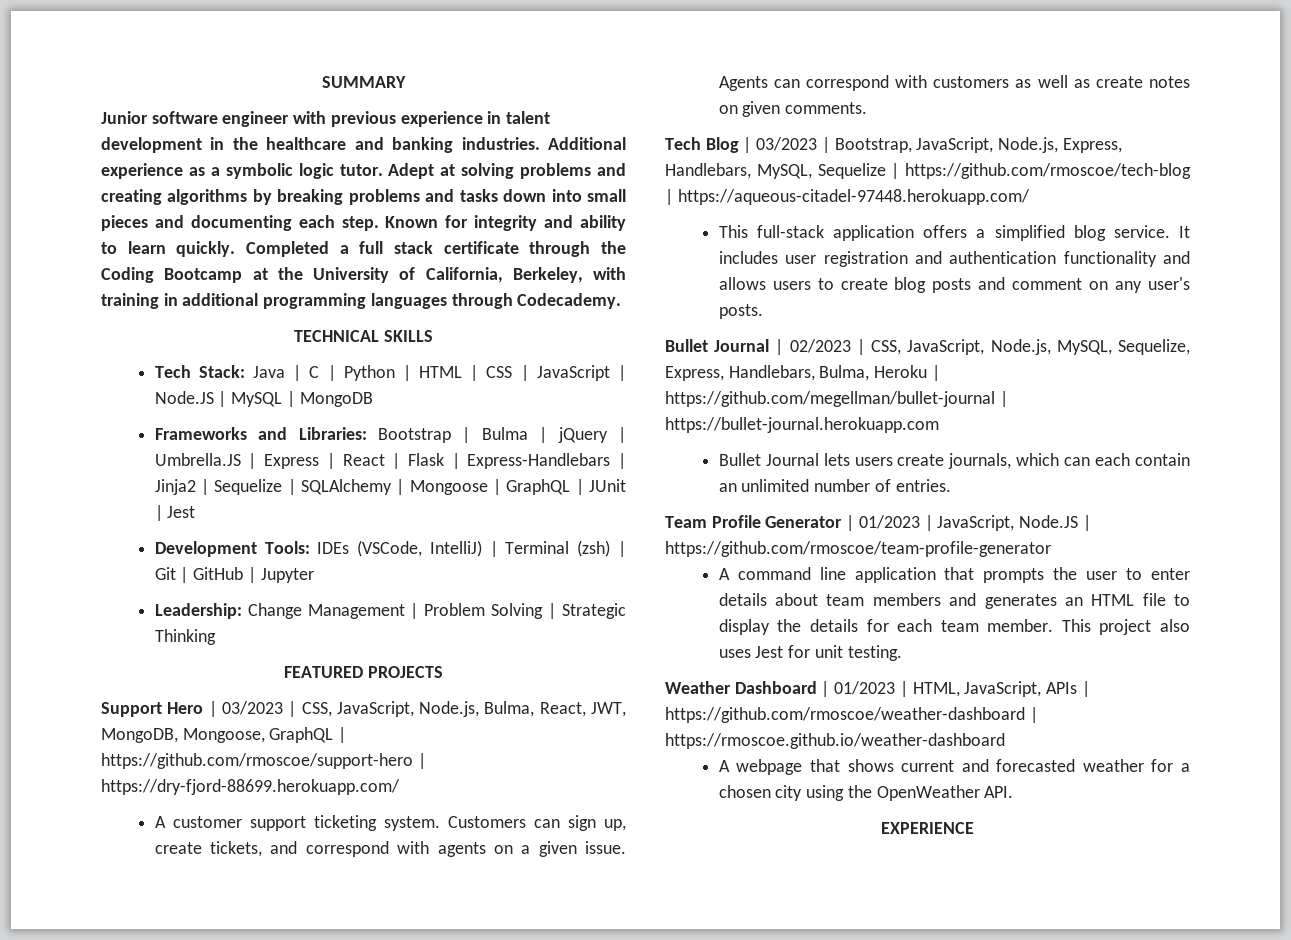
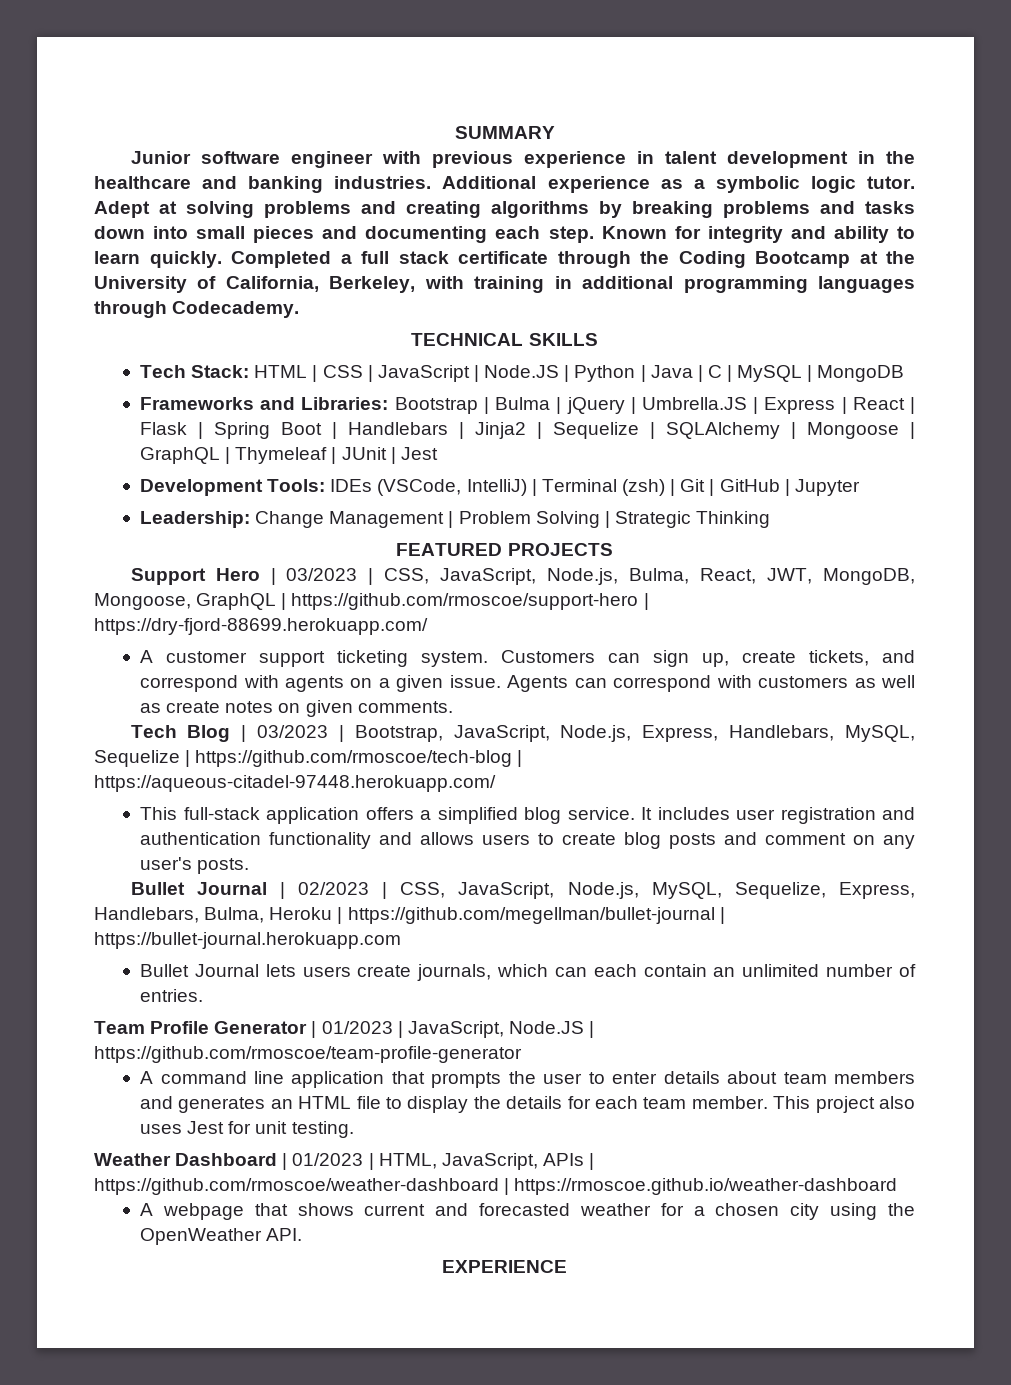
- Tech Stack: Java | C | Python | HTML | CSS | JavaScript | Node.JS | MySQL | MongoDB
+ Tech Stack: HTML | CSS | JavaScript | Node.JS | Python | Java | C | MySQL | MongoDB
- Frameworks and Libraries: Bootstrap | Bulma | jQuery | Umbrella.JS | Express | React | Flask | Express-Handlebars | Jinja2 | Sequelize | SQLAlchemy | Mongoose | GraphQL | JUnit | Jest
+ Frameworks and Libraries: Bootstrap | Bulma | jQuery | Umbrella.JS | Express | React | Flask | Spring Boot | Handlebars | Jinja2 | Sequelize | SQLAlchemy | Mongoose | GraphQL | Thymeleaf | JUnit | Jest

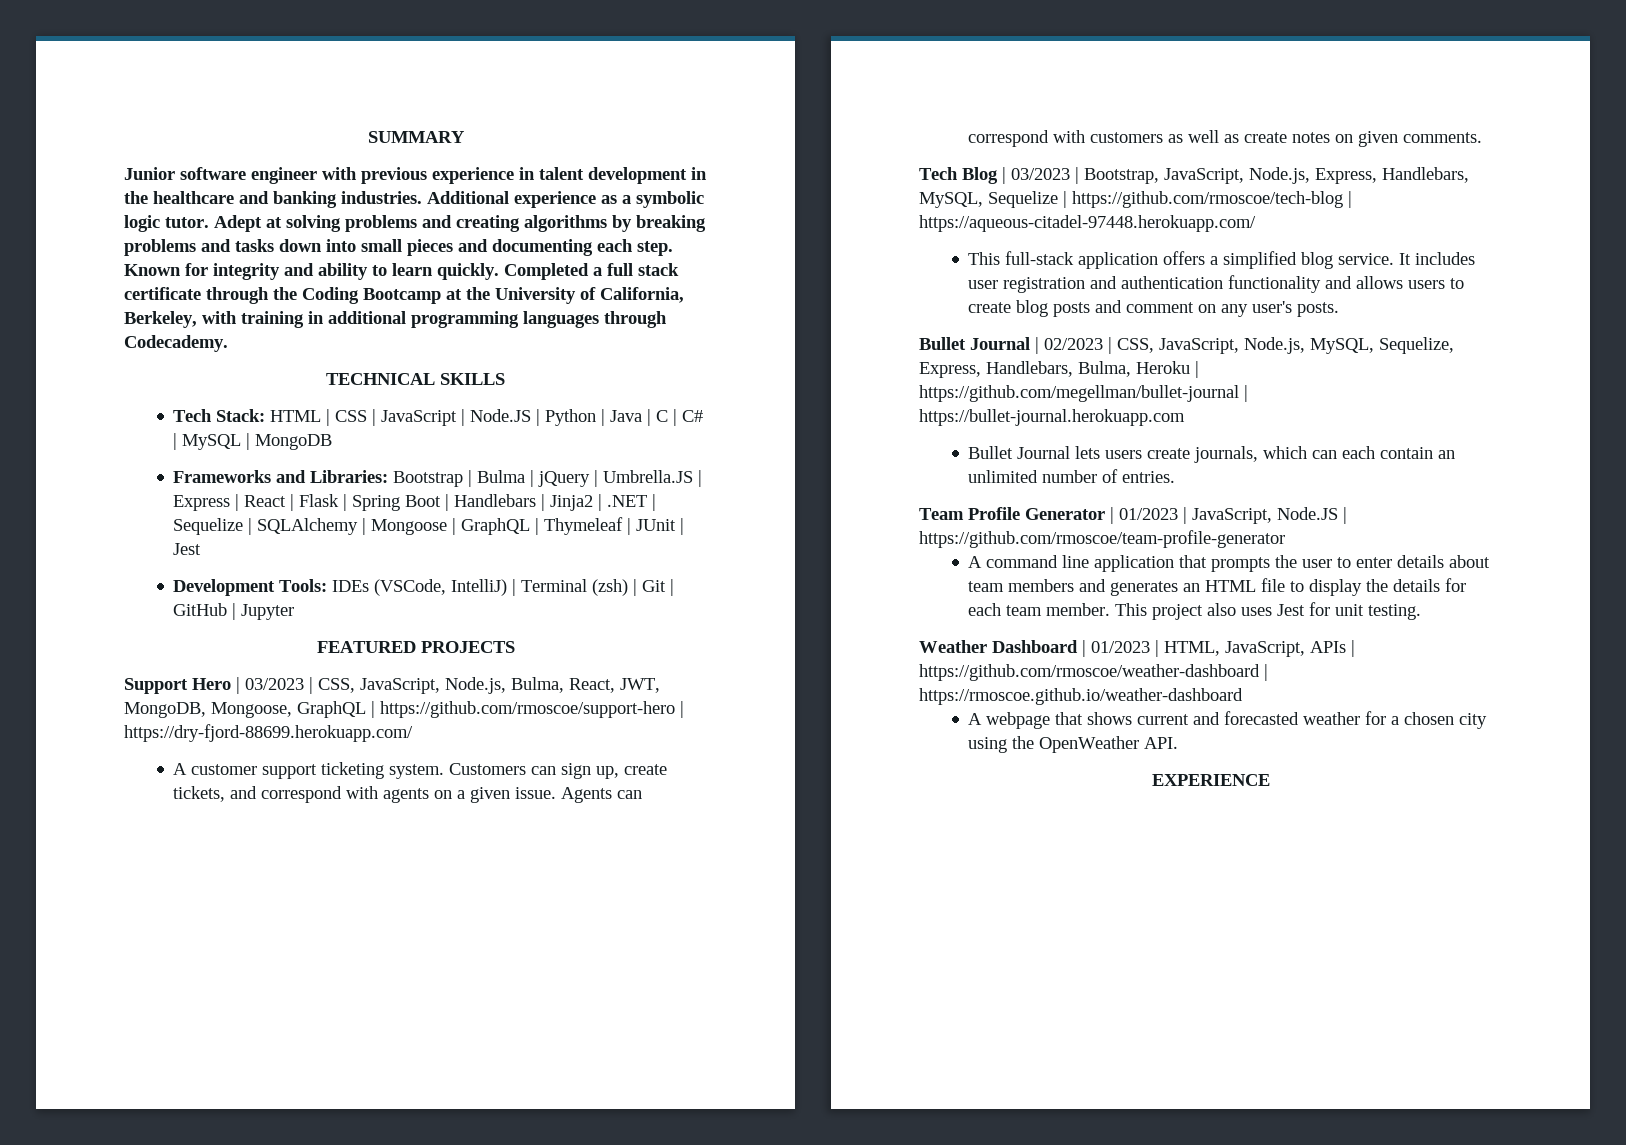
- Tech Stack: HTML | CSS | JavaScript | Node.JS | Python | Java | C | MySQL | MongoDB
+ Tech Stack: HTML | CSS | JavaScript | Node.JS | Python | Java | C | C# | MySQL | MongoDB
- Frameworks and Libraries: Bootstrap | Bulma | jQuery | Umbrella.JS | Express | React | Flask | Spring Boot | Handlebars | Jinja2 | Sequelize | SQLAlchemy | Mongoose | GraphQL | Thymeleaf | JUnit | Jest
+ Frameworks and Libraries: Bootstrap | Bulma | jQuery | Umbrella.JS | Express | React | Flask | Spring Boot | Handlebars | Jinja2 | .NET | Sequelize | SQLAlchemy | Mongoose | GraphQL | Thymeleaf | JUnit | Jest
- Leadership: Change Management | Problem Solving | Strategic Thinking

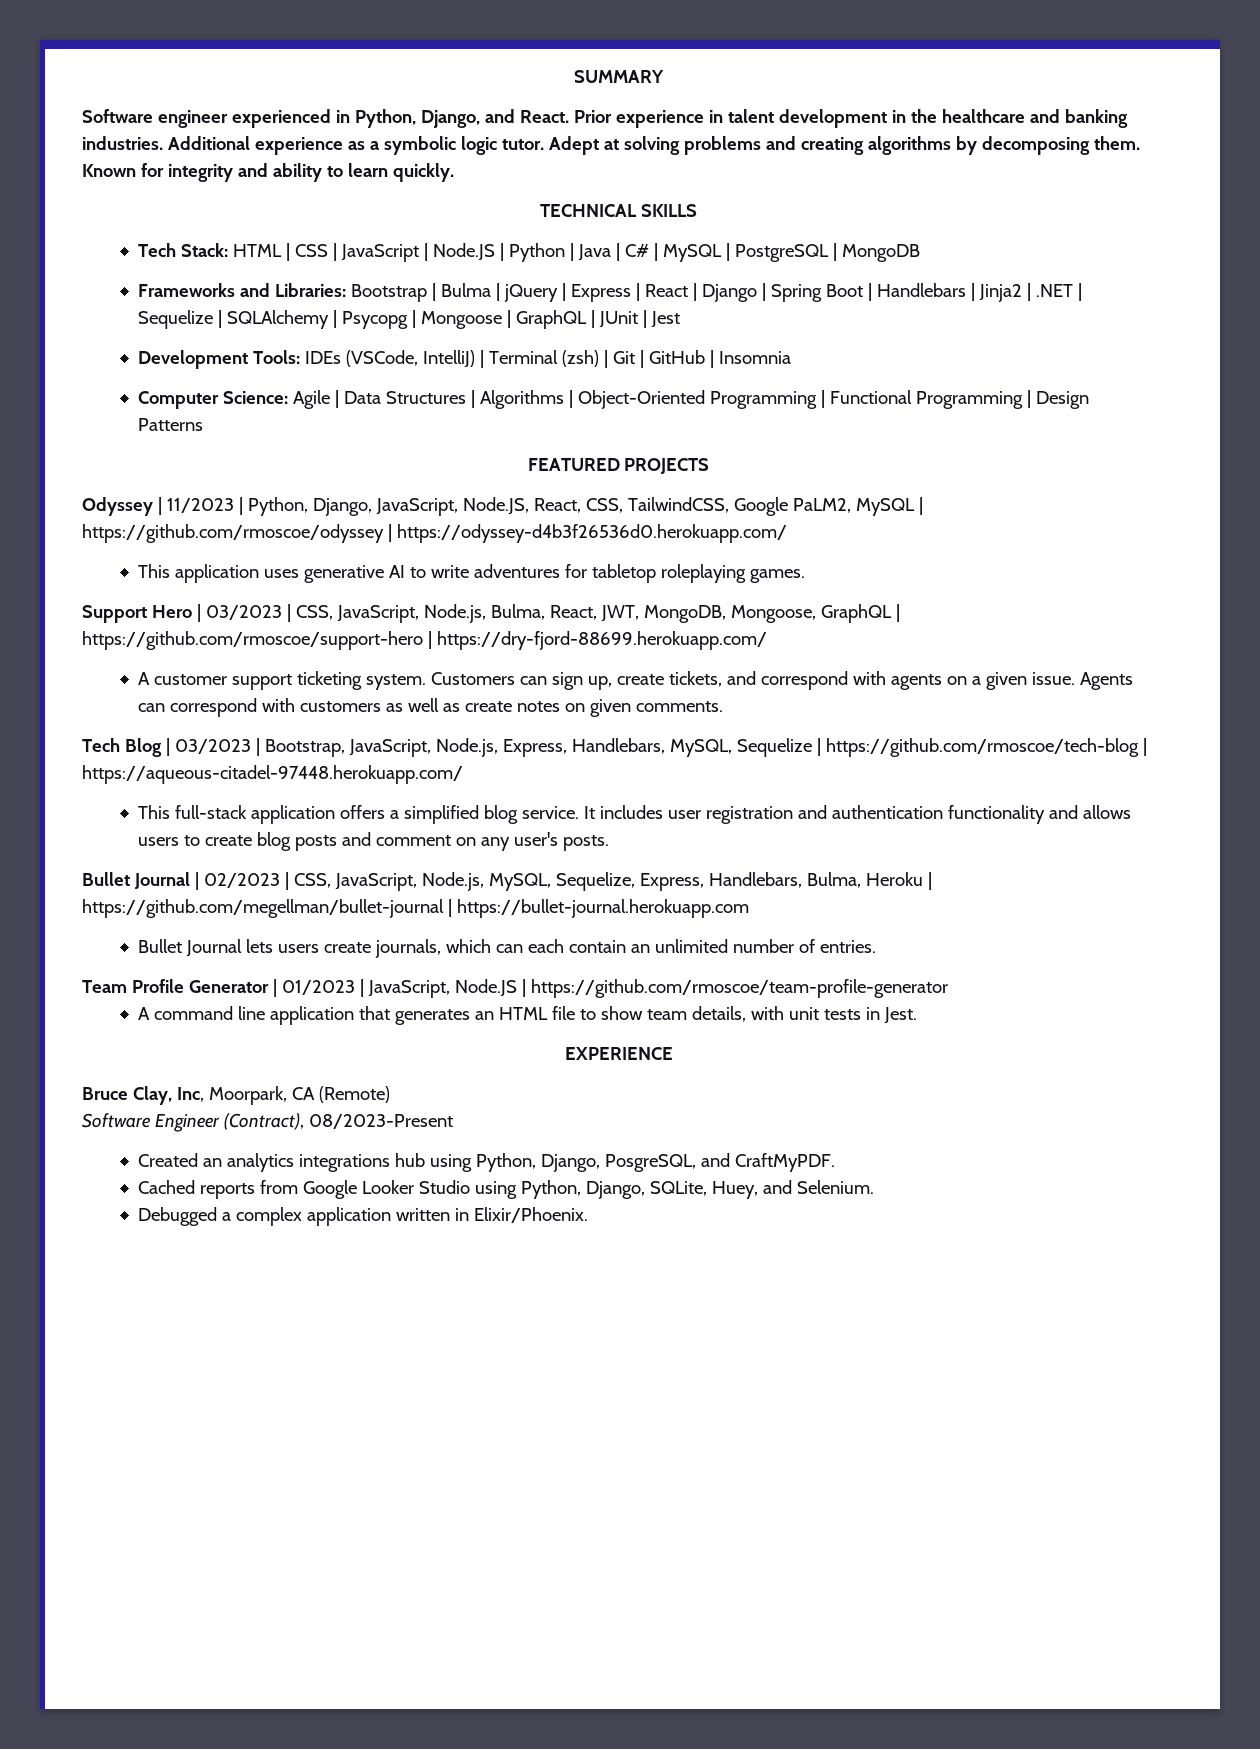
- Junior software engineer with previous experience in talent development in the healthcare and banking industries.
+ Software engineer experienced in Python, Django, and React. Prior experience in talent development in the healthcare and banking industries.
- Adept at solving problems and creating algorithms by breaking problems and tasks down into small pieces and documenting each step.
+ Adept at solving problems and creating algorithms by decomposing them.
- Completed a full stack certificate through the Coding Bootcamp at the University of California, Berkeley, with training in additional programming languages through Codecademy.
- Tech Stack: HTML | CSS | JavaScript | Node.JS | Python | Java | C | C# | MySQL | MongoDB
+ Tech Stack: HTML | CSS | JavaScript | Node.JS | Python | Java | C# | MySQL | PostgreSQL | MongoDB
- Frameworks and Libraries: Bootstrap | Bulma | jQuery | Umbrella.JS | Express | React | Flask | Spring Boot | Handlebars | Jinja2 | .NET | Sequelize | SQLAlchemy | Mongoose | GraphQL | Thymeleaf | JUnit | Jest
+ Frameworks and Libraries: Bootstrap | Bulma | jQuery | Express | React | Django | Spring Boot | Handlebars | Jinja2 | .NET | Sequelize | SQLAlchemy | Psycopg | Mongoose | GraphQL | JUnit | Jest
- Development Tools: IDEs (VSCode, IntelliJ) | Terminal (zsh) | Git | GitHub | Jupyter
+ Development Tools: IDEs (VSCode, IntelliJ) | Terminal (zsh) | Git | GitHub | Insomnia
+ Computer Science: Agile | Data Structures | Algorithms | Object-Oriented Programming | Functional Programming | Design Patterns
  FEATURED PROJECTS
+ Odyssey | 11/2023 | Python, Django, JavaScript, Node.JS, React, CSS, TailwindCSS, Google PaLM2, MySQL | https://github.com/rmoscoe/odyssey | https://odyssey-d4b3f26536d0.herokuapp.com/
+ This application uses generative AI to write adventures for tabletop roleplaying games.
- A command line application that prompts the user to enter details about team members and generates an HTML file to display the details for each team member. This project also uses Jest for unit testing.
- Weather Dashboard | 01/2023 | HTML, JavaScript, APIs | https://github.com/rmoscoe/weather-dashboard | https://rmoscoe.github.io/weather-dashboard
- A webpage that shows current and forecasted weather for a chosen city using the OpenWeather API.
+ A command line application that generates an HTML file to show team details, with unit tests in Jest.
  EXPERIENCE
+ Bruce Clay, Inc, Moorpark, CA (Remote)
+ Software Engineer (Contract), 08/2023-Present
+ Created an analytics integrations hub using Python, Django, PosgreSQL, and CraftMyPDF.
+ Cached reports from Google Looker Studio using Python, Django, SQLite, Huey, and Selenium.
+ Debugged a complex application written in Elixir/Phoenix.

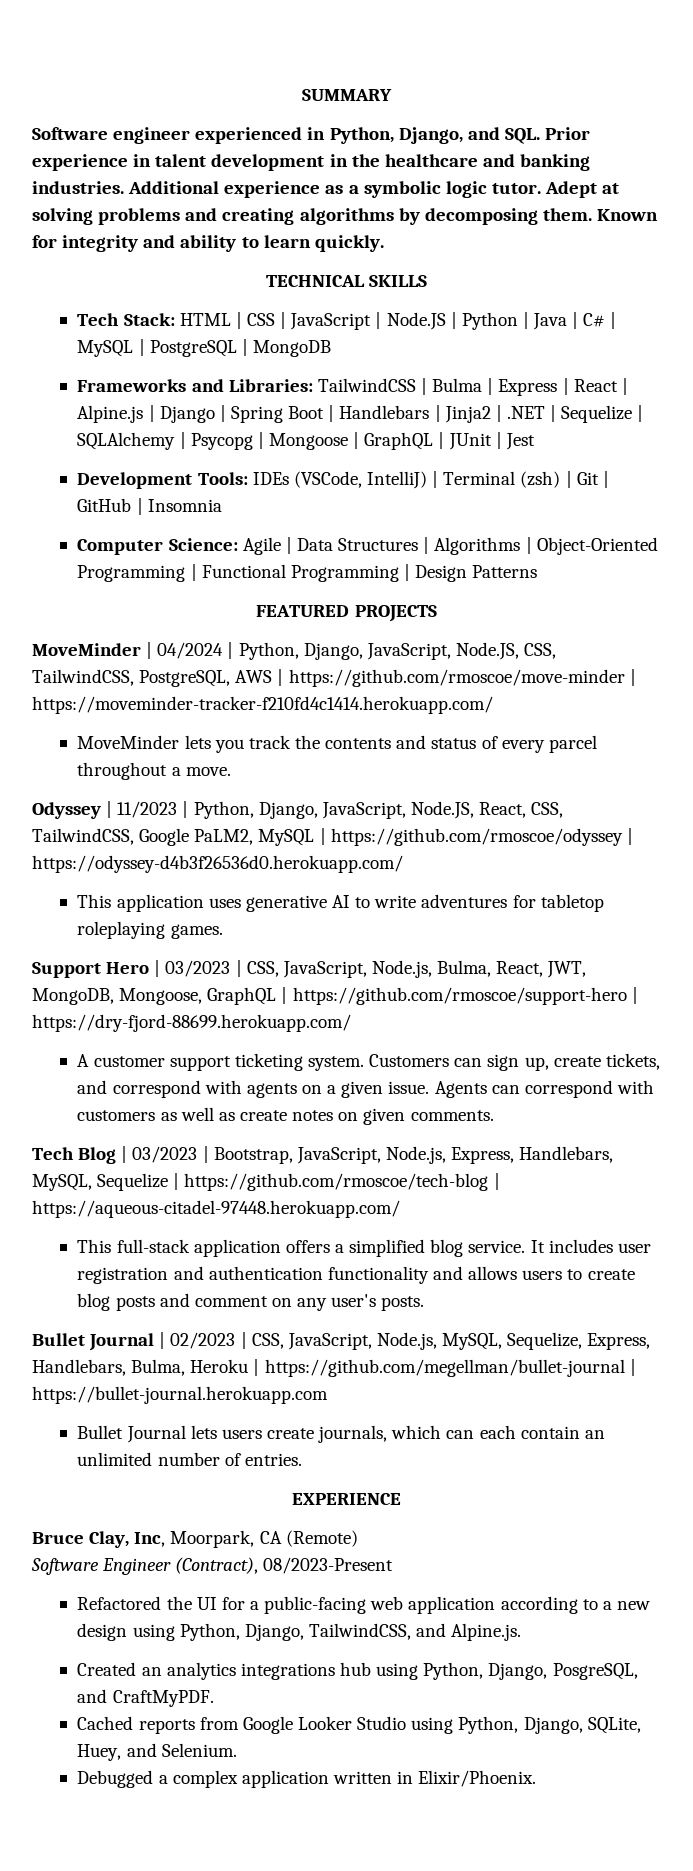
- Software engineer experienced in Python, Django, and React. Prior experience in talent development in the healthcare and banking industries.
+ Software engineer experienced in Python, Django, and SQL. Prior experience in talent development in the healthcare and banking industries.
- Frameworks and Libraries: Bootstrap | Bulma | jQuery | Express | React | Django | Spring Boot | Handlebars | Jinja2 | .NET | Sequelize | SQLAlchemy | Psycopg | Mongoose | GraphQL | JUnit | Jest
+ Frameworks and Libraries: TailwindCSS | Bulma | Express | React | Alpine.js | Django | Spring Boot | Handlebars | Jinja2 | .NET | Sequelize | SQLAlchemy | Psycopg | Mongoose | GraphQL | JUnit | Jest
+ MoveMinder | 04/2024 | Python, Django, JavaScript, Node.JS, CSS, TailwindCSS, PostgreSQL, AWS | https://github.com/rmoscoe/move-minder | https://moveminder-tracker-f210fd4c1414.herokuapp.com/
+ MoveMinder lets you track the contents and status of every parcel throughout a move.
- Team Profile Generator | 01/2023 | JavaScript, Node.JS | https://github.com/rmoscoe/team-profile-generator
- A command line application that generates an HTML file to show team details, with unit tests in Jest.
+ Refactored the UI for a public-facing web application according to a new design using Python, Django, TailwindCSS, and Alpine.js.

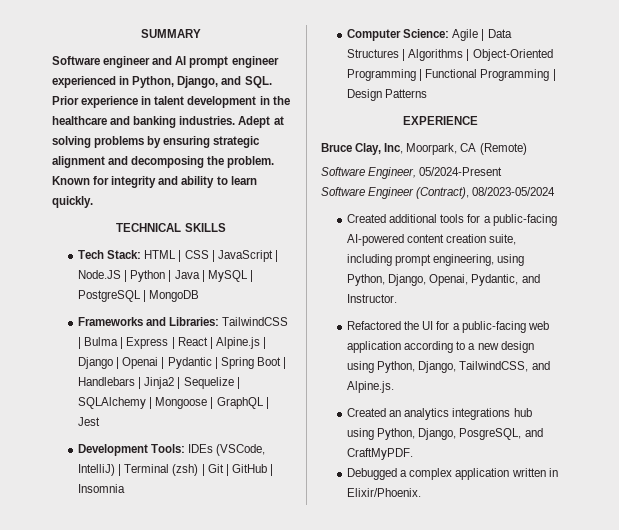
- Software engineer experienced in Python, Django, and SQL. Prior experience in talent development in the healthcare and banking industries.
+ Software engineer and AI prompt engineer experienced in Python, Django, and SQL. Prior experience in talent development in the healthcare and banking industries.
- Additional experience as a symbolic logic tutor. Adept at solving problems and creating algorithms by decomposing them.
+ Adept at solving problems by ensuring strategic alignment and decomposing the problem.
- Tech Stack: HTML | CSS | JavaScript | Node.JS | Python | Java | C# | MySQL | PostgreSQL | MongoDB
+ Tech Stack: HTML | CSS | JavaScript | Node.JS | Python | Java | MySQL | PostgreSQL | MongoDB
- Frameworks and Libraries: TailwindCSS | Bulma | Express | React | Alpine.js | Django | Spring Boot | Handlebars | Jinja2 | .NET | Sequelize | SQLAlchemy | Psycopg | Mongoose | GraphQL | JUnit | Jest
+ Frameworks and Libraries: TailwindCSS | Bulma | Express | React | Alpine.js | Django | Openai | Pydantic | Spring Boot | Handlebars | Jinja2 | Sequelize | SQLAlchemy | Mongoose | GraphQL | Jest
- FEATURED PROJECTS
- MoveMinder | 04/2024 | Python, Django, JavaScript, Node.JS, CSS, TailwindCSS, PostgreSQL, AWS | https://github.com/rmoscoe/move-minder | https://moveminder-tracker-f210fd4c1414.herokuapp.com/
- MoveMinder lets you track the contents and status of every parcel throughout a move.
- Odyssey | 11/2023 | Python, Django, JavaScript, Node.JS, React, CSS, TailwindCSS, Google PaLM2, MySQL | https://github.com/rmoscoe/odyssey | https://odyssey-d4b3f26536d0.herokuapp.com/
- This application uses generative AI to write adventures for tabletop roleplaying games.
- Support Hero | 03/2023 | CSS, JavaScript, Node.js, Bulma, React, JWT, MongoDB, Mongoose, GraphQL | https://github.com/rmoscoe/support-hero | https://dry-fjord-88699.herokuapp.com/
- A customer support ticketing system. Customers can sign up, create tickets, and correspond with agents on a given issue. Agents can correspond with customers as well as create notes on given comments.
- Tech Blog | 03/2023 | Bootstrap, JavaScript, Node.js, Express, Handlebars, MySQL, Sequelize | https://github.com/rmoscoe/tech-blog | https://aqueous-citadel-97448.herokuapp.com/
- This full-stack application offers a simplified blog service. It includes user registration and authentication functionality and allows users to create blog posts and comment on any user's posts.
- Bullet Journal | 02/2023 | CSS, JavaScript, Node.js, MySQL, Sequelize, Express, Handlebars, Bulma, Heroku | https://github.com/megellman/bullet-journal | https://bullet-journal.herokuapp.com
- Bullet Journal lets users create journals, which can each contain an unlimited number of entries.
+ Software Engineer, 05/2024-Present
- Software Engineer (Contract), 08/2023-Present
+ Software Engineer (Contract), 08/2023-05/2024
+ Created additional tools for a public-facing AI-powered content creation suite, including prompt engineering, using Python, Django, Openai, Pydantic, and Instructor.
- Cached reports from Google Looker Studio using Python, Django, SQLite, Huey, and Selenium.

